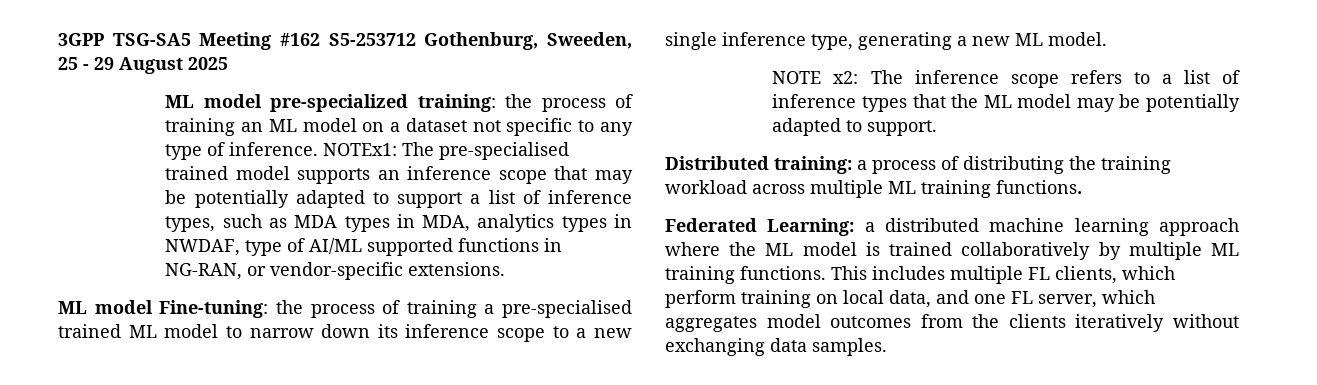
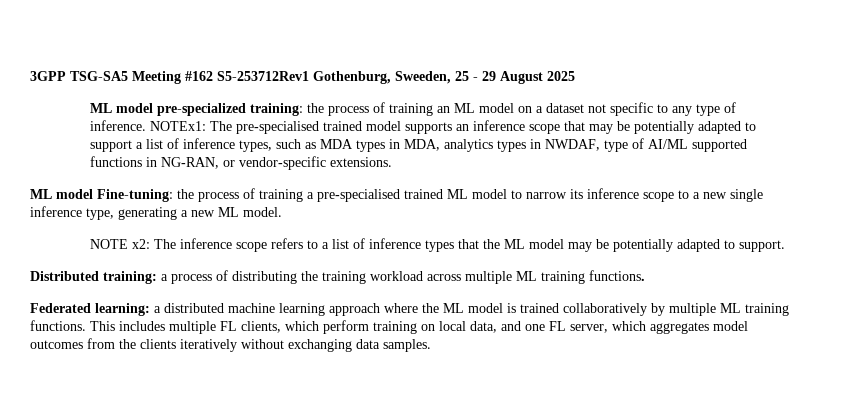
- 3GPP TSG-SA5 Meeting #162 S5-253712 Gothenburg, Sweeden, 25 - 29 August 2025
+ 3GPP TSG-SA5 Meeting #162 S5-253712Rev1 Gothenburg, Sweeden, 25 - 29 August 2025
- ML model Fine-tuning: the process of training a pre-specialised trained ML model to narrow down its inference scope to a new single inference type, generating a new ML model.
+ ML model Fine-tuning: the process of training a pre-specialised trained ML model to narrow its inference scope to a new single inference type, generating a new ML model.
- Federated Learning: a distributed machine learning approach where the ML model is trained collaboratively by multiple ML training functions.
+ Federated learning: a distributed machine learning approach where the ML model is trained collaboratively by multiple ML training functions.

